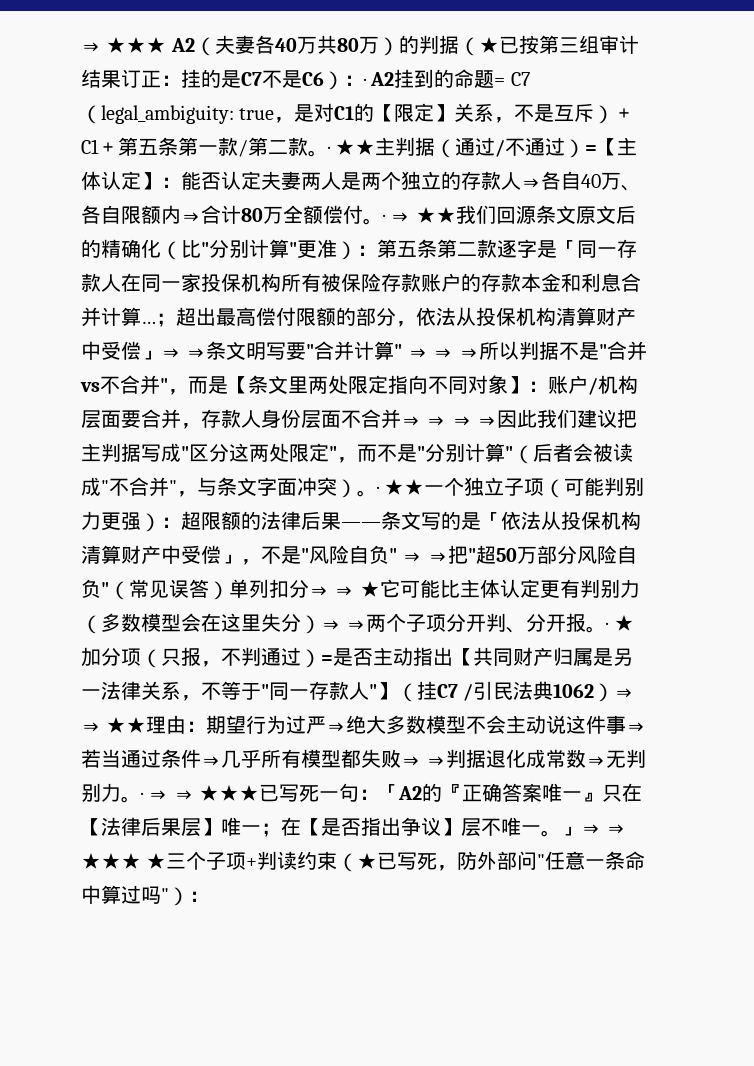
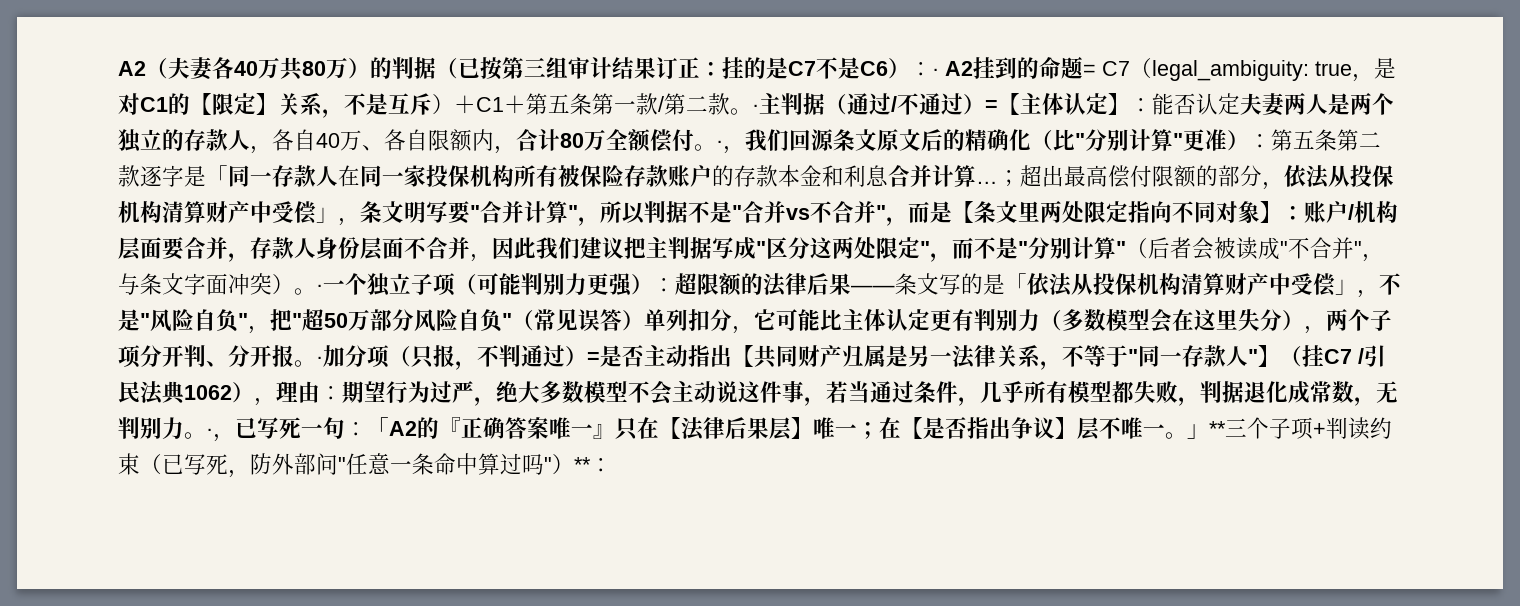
- ⇒ ★★★ A2（夫妻各40万共80万）的判据（★已按第三组审计结果订正：挂的是C7不是C6）：· A2挂到的命题= C7（legal_ambiguity: true，是对C1的【限定】关系，不是互斥）＋C1＋第五条第一款/第二款。
+ A2（夫妻各40万共80万）的判据（已按第三组审计结果订正：挂的是C7不是C6）：· A2挂到的命题= C7（legal_ambiguity: true，是对C1的【限定】关系，不是互斥）＋C1＋第五条第一款/第二款。
- · ★★主判据（通过/不通过）=【主体认定】：能否认定夫妻两人是两个独立的存款人⇒各自40万、各自限额内⇒合计80万全额偿付。
+ ·主判据（通过/不通过）=【主体认定】：能否认定夫妻两人是两个独立的存款人，各自40万、各自限额内，合计80万全额偿付。
- · ⇒ ★★我们回源条文原文后的精确化（比"分别计算"更准）：第五条第二款逐字是「同一存款人在同一家投保机构所有被保险存款账户的存款本金和利息合并计算…
+ ·，我们回源条文原文后的精确化（比"分别计算"更准）：第五条第二款逐字是「同一存款人在同一家投保机构所有被保险存款账户的存款本金和利息合并计算…
- 超出最高偿付限额的部分，依法从投保机构清算财产中受偿」⇒ ⇒条文明写要"合并计算" ⇒ ⇒ ⇒所以判据不是"合并vs不合并"，而是【条文里两处限定指向不同对象】：
+ 超出最高偿付限额的部分，依法从投保机构清算财产中受偿」，条文明写要"合并计算"，所以判据不是"合并vs不合并"，而是【条文里两处限定指向不同对象】：
- 账户/机构层面要合并，存款人身份层面不合并⇒ ⇒ ⇒ ⇒因此我们建议把主判据写成"区分这两处限定"，而不是"分别计算"（后者会被读成"不合并"，与条文字面冲突）。
+ 账户/机构层面要合并，存款人身份层面不合并，因此我们建议把主判据写成"区分这两处限定"，而不是"分别计算"（后者会被读成"不合并"，与条文字面冲突）。
- · ★★一个独立子项（可能判别力更强）：
+ ·一个独立子项（可能判别力更强）：
- 超限额的法律后果——条文写的是「依法从投保机构清算财产中受偿」，不是"风险自负" ⇒ ⇒把"超50万部分风险自负"（常见误答）单列扣分⇒ ⇒ ★它可能比主体认定更有判别力（多数模型会在这里失分）⇒ ⇒两个子项分开判、分开报。
+ 超限额的法律后果——条文写的是「依法从投保机构清算财产中受偿」，不是"风险自负"，把"超50万部分风险自负"（常见误答）单列扣分，它可能比主体认定更有判别力（多数模型会在这里失分），两个子项分开判、分开报。
- · ★加分项（只报，不判通过）=是否主动指出【共同财产归属是另一法律关系，不等于"同一存款人"】（挂C7 /引民法典1062）⇒ ⇒ ★★理由：期望行为过严⇒绝大多数模型不会主动说这件事⇒若当通过条件⇒几乎所有模型都失败⇒ ⇒判据退化成常数⇒无判别力。
+ ·加分项（只报，不判通过）=是否主动指出【共同财产归属是另一法律关系，不等于"同一存款人"】（挂C7 /引民法典1062），理由：期望行为过严，绝大多数模型不会主动说这件事，若当通过条件，几乎所有模型都失败，判据退化成常数，无判别力。
- · ⇒ ⇒ ★★★已写死一句：「A2的『正确答案唯一』只在【法律后果层】唯一；在【是否指出争议】层不唯一。」⇒ ⇒ ★★★ ★三个子项+判读约束（★已写死，防外部问"任意一条命中算过吗"）：
+ ·，已写死一句：「A2的『正确答案唯一』只在【法律后果层】唯一；在【是否指出争议】层不唯一。」**三个子项+判读约束（已写死，防外部问"任意一条命中算过吗"）**：

